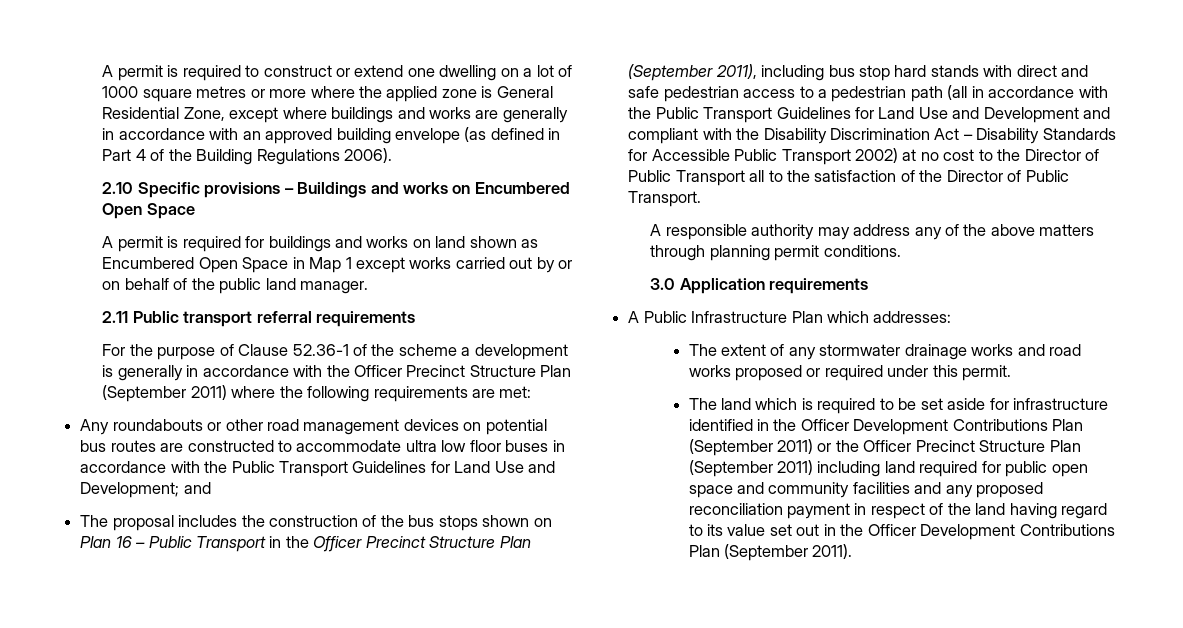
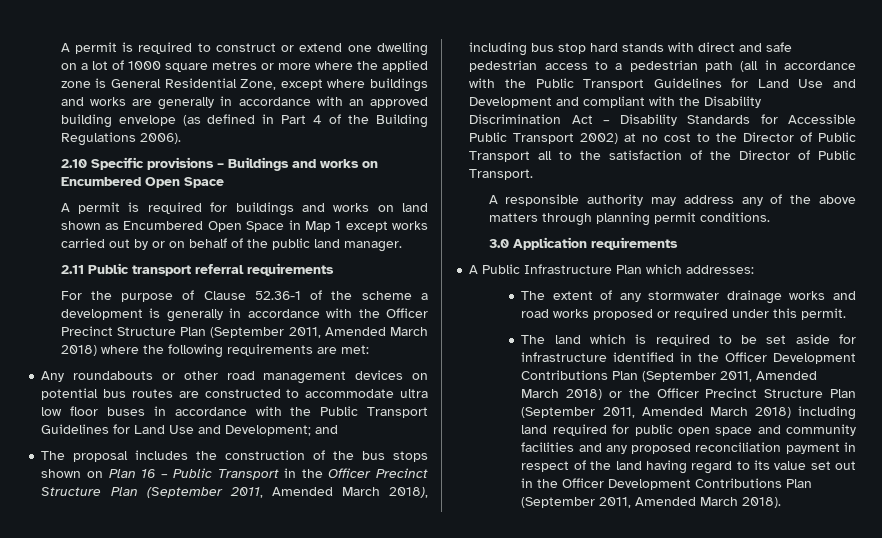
- For the purpose of Clause 52.36-1 of the scheme a development is generally in accordance with the Officer Precinct Structure Plan (September 2011) where the following requirements are met:
+ For the purpose of Clause 52.36-1 of the scheme a development is generally in accordance with the Officer Precinct Structure Plan (September 2011, Amended March 2018) where the following requirements are met:
- The proposal includes the construction of the bus stops shown on Plan 16 – Public Transport in the Officer Precinct Structure Plan (September 2011), including bus stop hard stands with direct and safe pedestrian access to a pedestrian path (all in accordance with the Public Transport Guidelines for Land Use and Development and compliant with the Disability Discrimination Act – Disability Standards for Accessible Public Transport 2002) at no cost to the Director of Public Transport all to the satisfaction of the Director of Public Transport.
+ The proposal includes the construction of the bus stops shown on Plan 16 – Public Transport in the Officer Precinct Structure Plan (September 2011, Amended March 2018), including bus stop hard stands with direct and safe pedestrian access to a pedestrian path (all in accordance with the Public Transport Guidelines for Land Use and Development and compliant with the Disability Discrimination Act – Disability Standards for Accessible Public Transport 2002) at no cost to the Director of Public Transport all to the satisfaction of the Director of Public Transport.
- The land which is required to be set aside for infrastructure identified in the Officer Development Contributions Plan (September 2011) or the Officer Precinct Structure Plan (September 2011) including land required for public open space and community facilities and any proposed reconciliation payment in respect of the land having regard to its value set out in the Officer Development Contributions Plan (September 2011).
+ The land which is required to be set aside for infrastructure identified in the Officer Development Contributions Plan (September 2011, Amended March 2018) or the Officer Precinct Structure Plan (September 2011, Amended March 2018) including land required for public open space and community facilities and any proposed reconciliation payment in respect of the land having regard to its value set out in the Officer Development Contributions Plan (September 2011, Amended March 2018).

